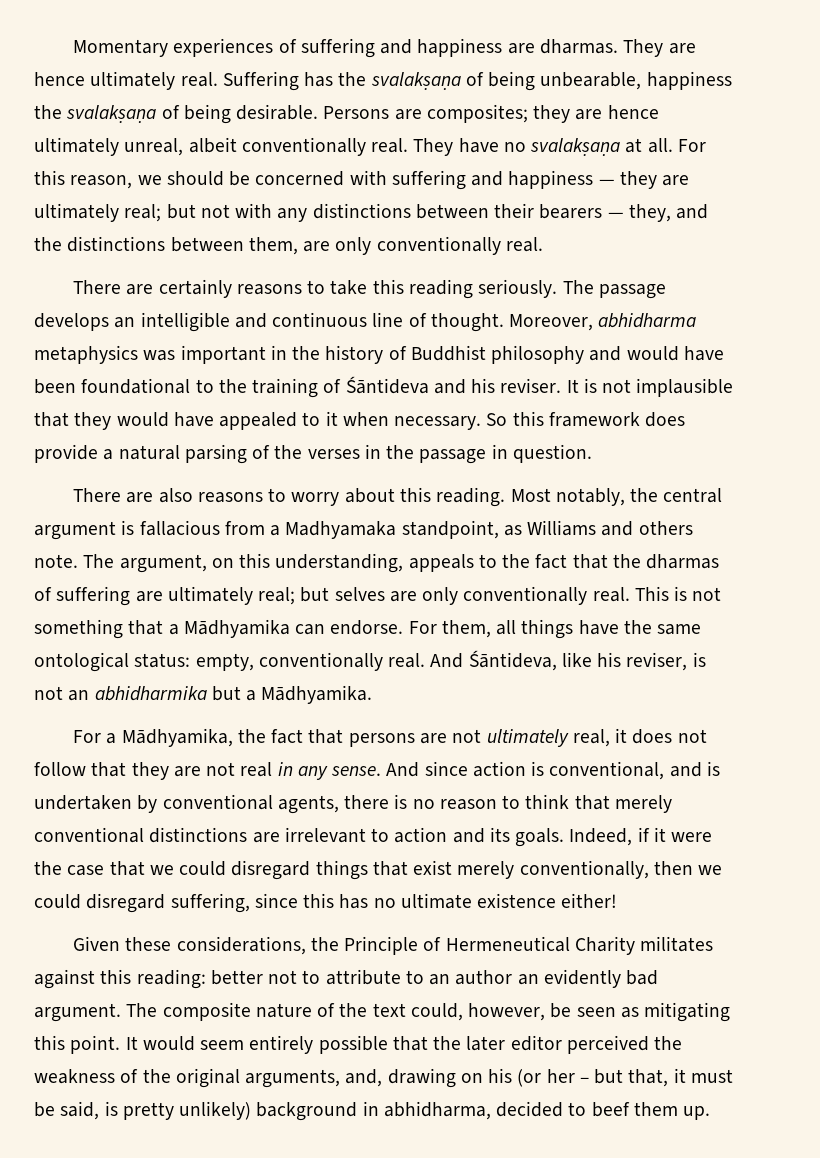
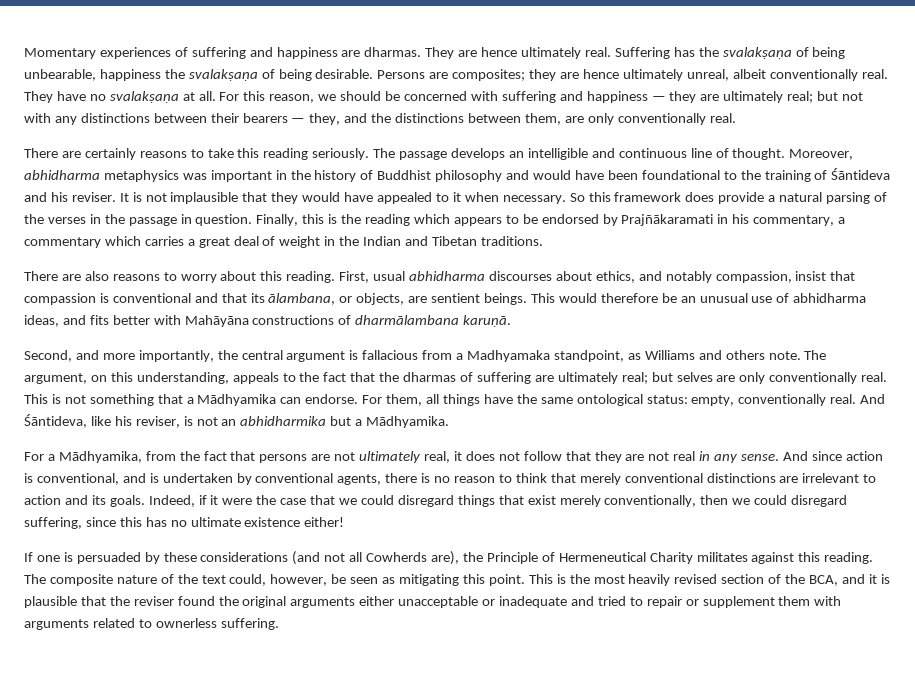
+ Finally, this is the reading which appears to be endorsed by Prajñākaramati in his commentary, a commentary which carries a great deal of weight in the Indian and Tibetan traditions.
- Most notably, the central argument is fallacious from a Madhyamaka standpoint, as Williams and others note.
+ First, usual abhidharma discourses about ethics, and notably compassion, insist that compassion is conventional and that its ālambana, or objects, are sentient beings. This would therefore be an unusual use of abhidharma ideas, and fits better with Mahāyāna constructions of dharmālambana karuṇā.
+ Second, and more importantly, the central argument is fallacious from a Madhyamaka standpoint, as Williams and others note.
- For a Mādhyamika, the fact that persons are not ultimately real, it does not follow that they are not real in any sense.
+ For a Mādhyamika, from the fact that persons are not ultimately real, it does not follow that they are not real in any sense.
- Given these considerations, the Principle of Hermeneutical Charity militates against this reading: better not to attribute to an author an evidently bad argument.
+ If one is persuaded by these considerations (and not all Cowherds are), the Principle of Hermeneutical Charity militates against this reading.
- It would seem entirely possible that the later editor perceived the weakness of the original arguments, and, drawing on his (or her – but that, it must be said, is pretty unlikely) background in abhidharma, decided to beef them up.
+ This is the most heavily revised section of the BCA, and it is plausible that the reviser found the original arguments either unacceptable or inadequate and tried to repair or supplement them with arguments related to ownerless suffering.

